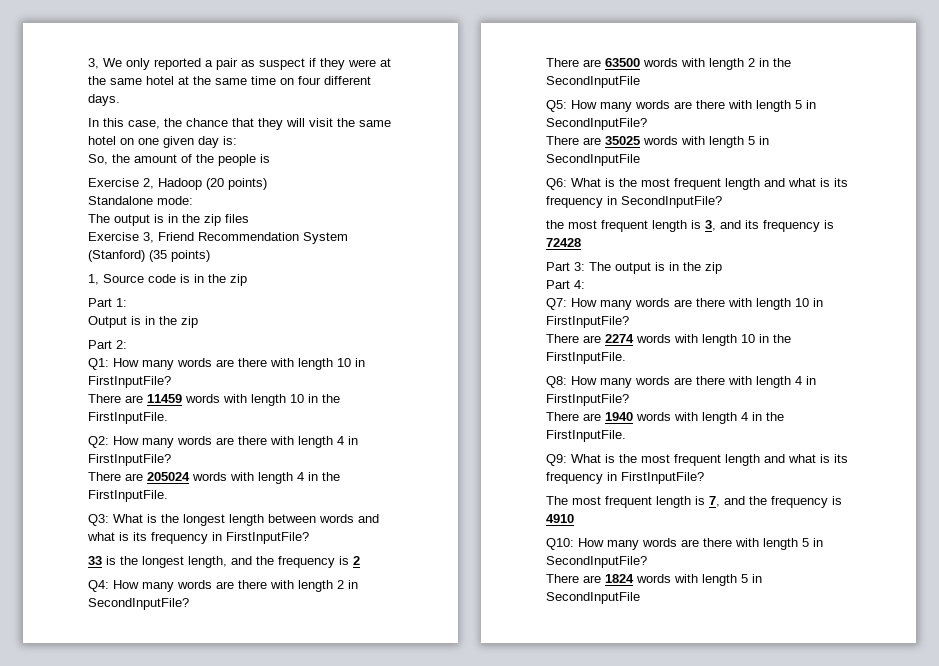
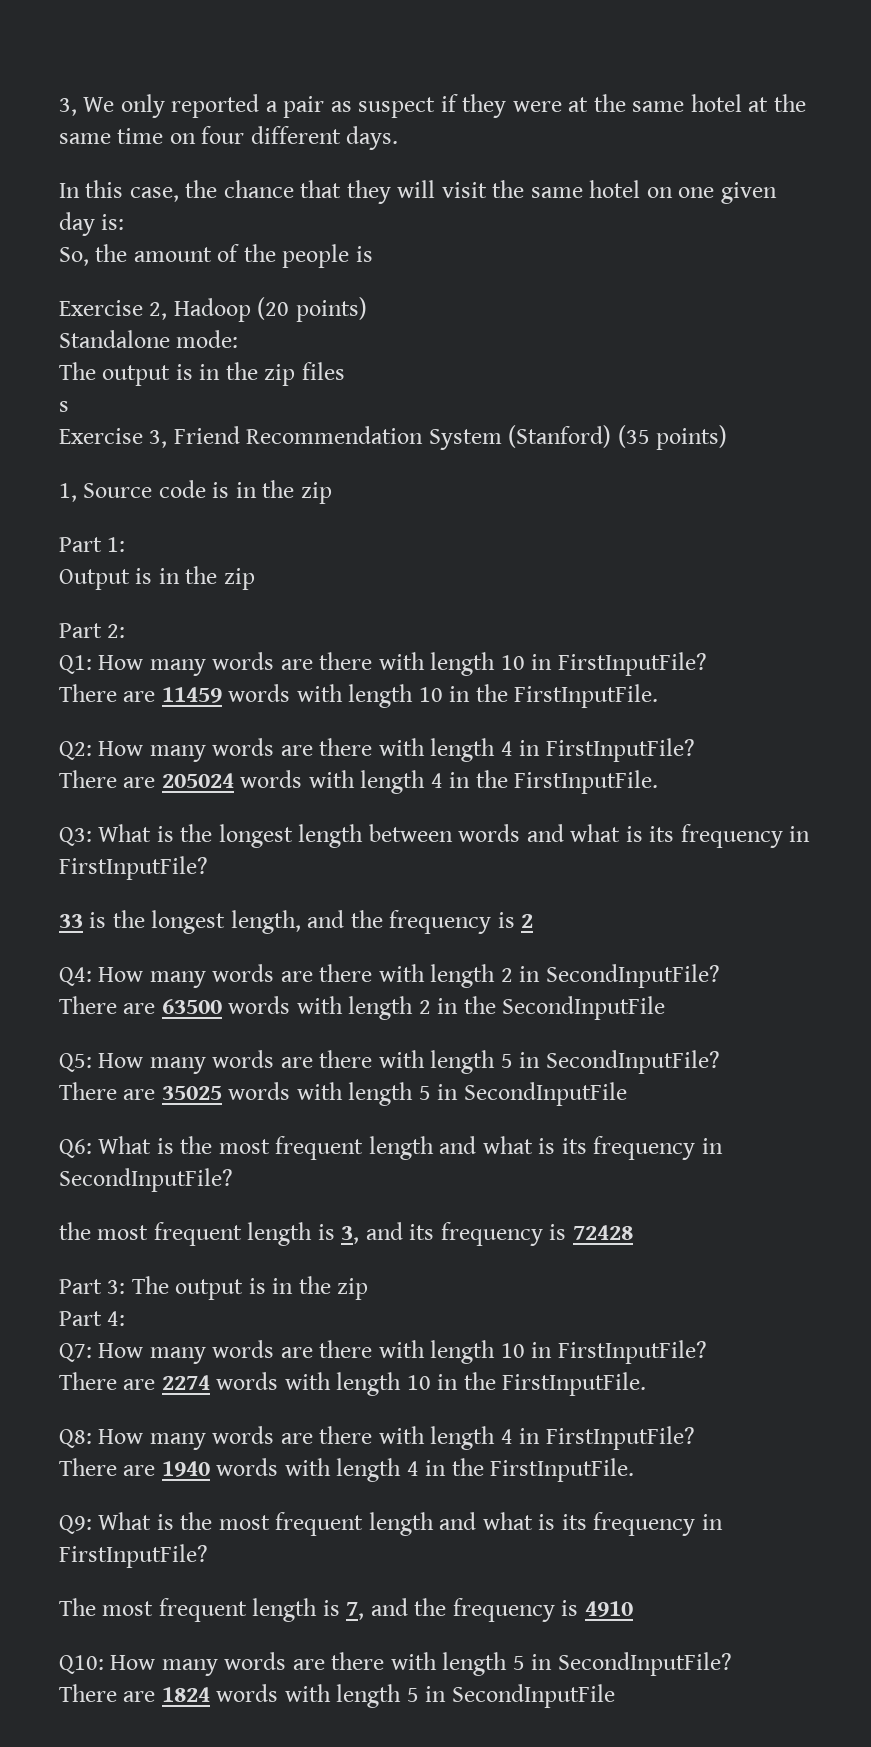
+ s

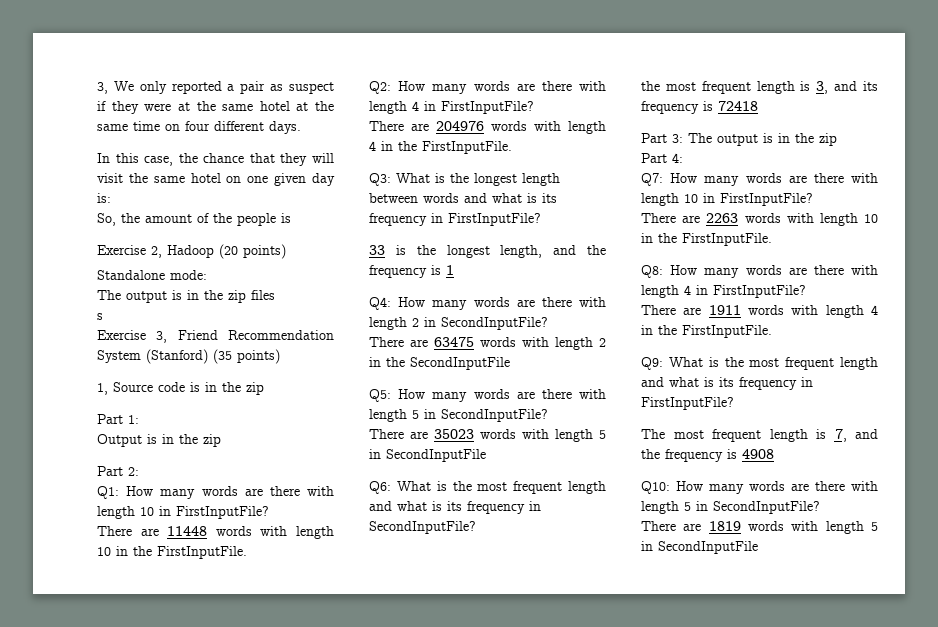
- There are 11459 words with length 10 in the FirstInputFile.
+ There are 11448 words with length 10 in the FirstInputFile.
- There are 205024 words with length 4 in the FirstInputFile.
+ There are 204976 words with length 4 in the FirstInputFile.
- 33 is the longest length, and the frequency is 2
+ 33 is the longest length, and the frequency is 1
- There are 63500 words with length 2 in the SecondInputFile
+ There are 63475 words with length 2 in the SecondInputFile
- There are 35025 words with length 5 in SecondInputFile
+ There are 35023 words with length 5 in SecondInputFile
- the most frequent length is 3, and its frequency is 72428
+ the most frequent length is 3, and its frequency is 72418
- There are 2274 words with length 10 in the FirstInputFile.
+ There are 2263 words with length 10 in the FirstInputFile.
- There are 1940 words with length 4 in the FirstInputFile.
+ There are 1911 words with length 4 in the FirstInputFile.
- The most frequent length is 7, and the frequency is 4910
+ The most frequent length is 7, and the frequency is 4908
- There are 1824 words with length 5 in SecondInputFile
+ There are 1819 words with length 5 in SecondInputFile

